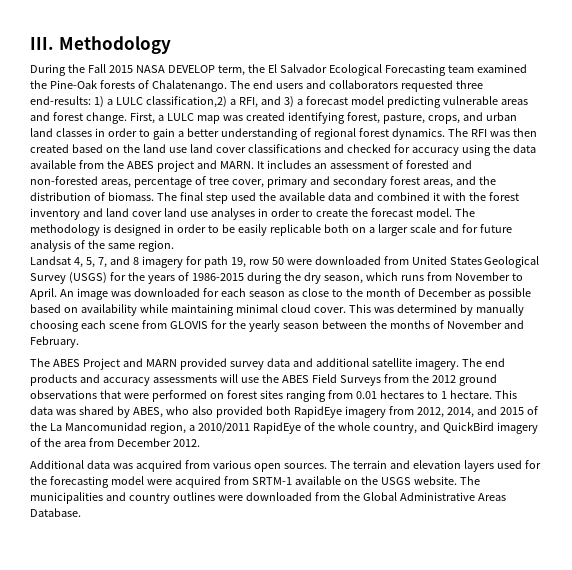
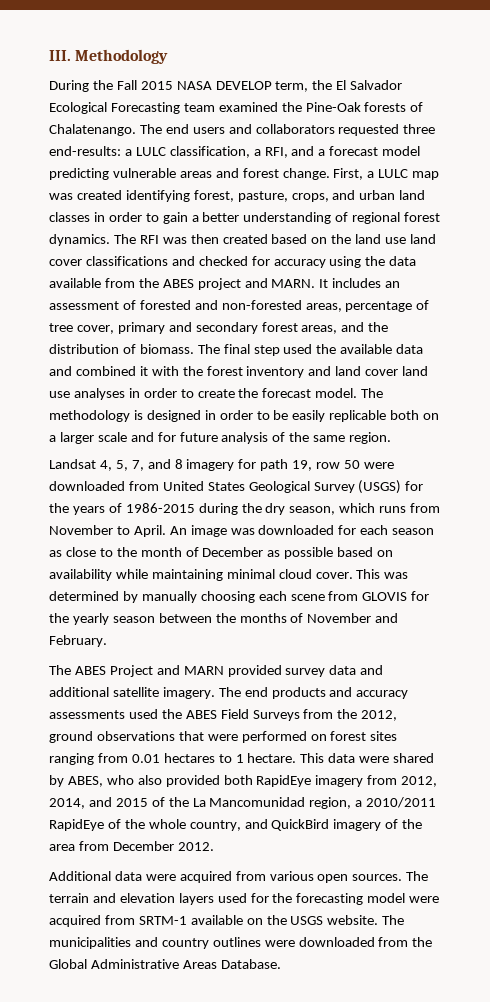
- The end users and collaborators requested three end-results: 1) a LULC classification,2) a RFI, and 3) a forecast model predicting vulnerable areas and forest change.
+ The end users and collaborators requested three end-results: a LULC classification, a RFI, and a forecast model predicting vulnerable areas and forest change.
- The end products and accuracy assessments will use the ABES Field Surveys from the 2012 ground observations that were performed on forest sites ranging from 0.01 hectares to 1 hectare.
+ The end products and accuracy assessments used the ABES Field Surveys from the 2012, ground observations that were performed on forest sites ranging from 0.01 hectares to 1 hectare.
- This data was shared by ABES, who also provided both RapidEye imagery from 2012, 2014, and 2015 of the La Mancomunidad region, a 2010/2011 RapidEye of the whole country, and QuickBird imagery of the area from December 2012.
+ This data were shared by ABES, who also provided both RapidEye imagery from 2012, 2014, and 2015 of the La Mancomunidad region, a 2010/2011 RapidEye of the whole country, and QuickBird imagery of the area from December 2012.
- Additional data was acquired from various open sources.
+ Additional data were acquired from various open sources.

